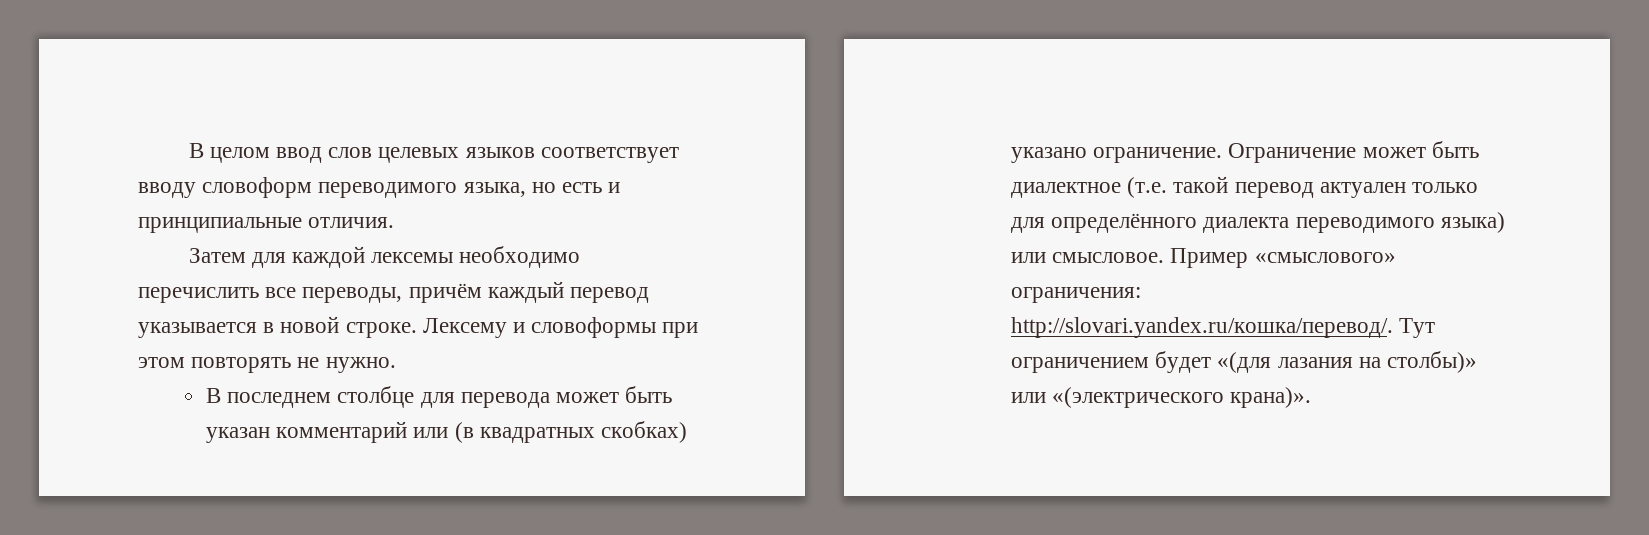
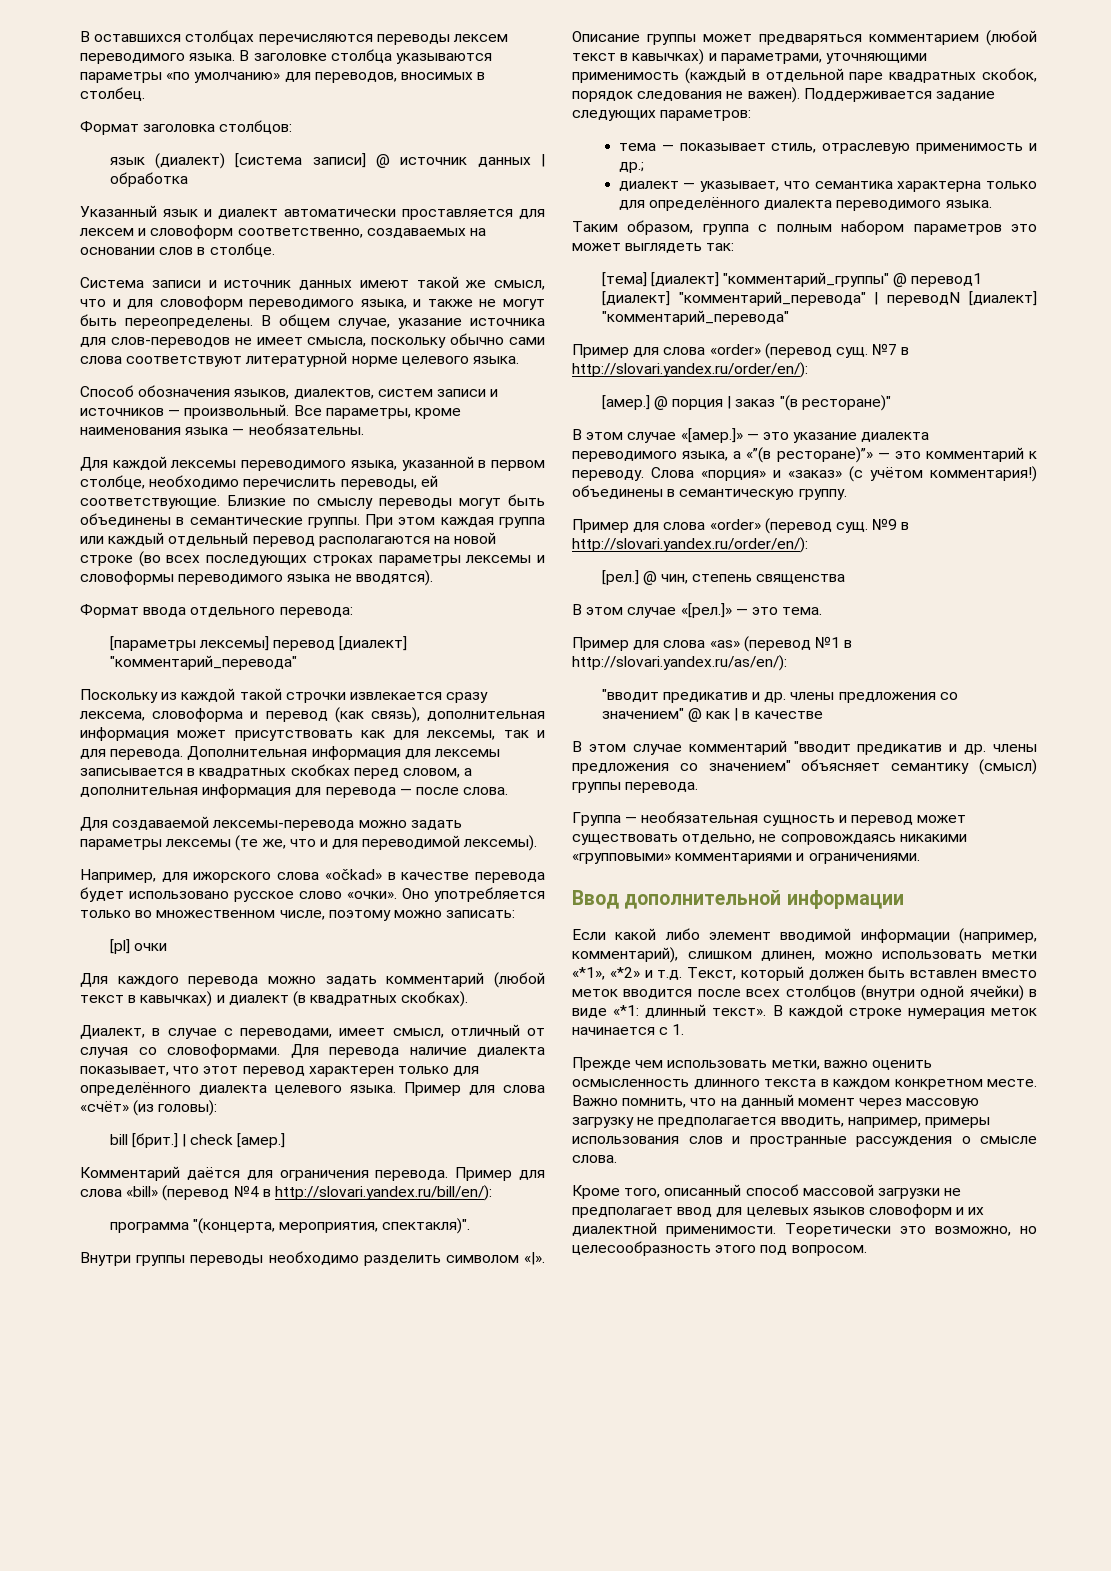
- В целом ввод слов целевых языков соответствует вводу словоформ переводимого языка, но есть и принципиальные отличия.
- Затем для каждой лексемы необходимо перечислить все переводы, причём каждый перевод указывается в новой строке. Лексему и словоформы при этом повторять не нужно.
- В последнем столбце для перевода может быть указан комментарий или (в квадратных скобках) указано ограничение. Ограничение может быть диалектное (т.е. такой перевод актуален только для определённого диалекта переводимого языка) или смысловое. Пример «смыслового» ограничения: http://slovari.yandex.ru/кошка/перевод/. Тут ограничением будет «(для лазания на столбы)» или «(электрического крана)».
+ В оставшихся столбцах перечисляются переводы лексем переводимого языка. В заголовке столбца указываются параметры «по умолчанию» для переводов, вносимых в столбец.
+ Формат заголовка столбцов:
+ язык (диалект) [система записи] @ источник данных | обработка
+ Указанный язык и диалект автоматически проставляется для лексем и словоформ соответственно, создаваемых на основании слов в столбце.
+ Система записи и источник данных имеют такой же смысл, что и для словоформ переводимого языка, и также не могут быть переопределены. В общем случае, указание источника для слов-переводов не имеет смысла, поскольку обычно сами слова соответствуют литературной норме целевого языка.
+ Способ обозначения языков, диалектов, систем записи и источников — произвольный. Все параметры, кроме наименования языка — необязательны.
+ Для каждой лексемы переводимого языка, указанной в первом столбце, необходимо перечислить переводы, ей соответствующие. Близкие по смыслу переводы могут быть объединены в семантические группы. При этом каждая группа или каждый отдельный перевод располагаются на новой строке (во всех последующих строках параметры лексемы и словоформы переводимого языка не вводятся).
+ Формат ввода отдельного перевода:
+ [параметры лексемы] перевод [диалект] "комментарий_перевода"
+ Поскольку из каждой такой строчки извлекается сразу лексема, словоформа и перевод (как связь), дополнительная информация может присутствовать как для лексемы, так и для перевода. Дополнительная информация для лексемы записывается в квадратных скобках перед словом, а дополнительная информация для перевода — после слова.
+ Для создаваемой лексемы-перевода можно задать параметры лексемы (те же, что и для переводимой лексемы).
+ Например, для ижорского слова «očkad» в качестве перевода будет использовано русское слово «очки». Оно употребляется только во множественном числе, поэтому можно записать:
+ [pl] очки
+ Для каждого перевода можно задать комментарий (любой текст в кавычках) и диалект (в квадратных скобках).
+ Диалект, в случае с переводами, имеет смысл, отличный от случая со словоформами. Для перевода наличие диалекта показывает, что этот перевод характерен только для определённого диалекта целевого языка. Пример для слова «счёт» (из головы):
+ bill [брит.] | check [амер.]
+ Комментарий даётся для ограничения перевода. Пример для слова «bill» (перевод №4 в http://slovari.yandex.ru/bill/en/):
+ программа "(концерта, мероприятия, спектакля)".
+ Внутри группы переводы необходимо разделить символом «|». Описание группы может предваряться комментарием (любой текст в кавычках) и параметрами, уточняющими применимость (каждый в отдельной паре квадратных скобок, порядок следования не важен). Поддерживается задание следующих параметров:
+ тема — показывает стиль, отраслевую применимость и др.;
+ диалект — указывает, что семантика характерна только для определённого диалекта переводимого языка.
+ Таким образом, группа с полным набором параметров это может выглядеть так:
+ [тема] [диалект] "комментарий_группы" @ перевод1 [диалект] "комментарий_перевода" | переводN [диалект] "комментарий_перевода"
+ Пример для слова «order» (перевод сущ. №7 в http://slovari.yandex.ru/order/en/):
+ [амер.] @ порция | заказ "(в ресторане)"
+ В этом случае «[амер.]» — это указание диалекта переводимого языка, а «”(в ресторане)”» — это комментарий к переводу. Слова «порция» и «заказ» (с учётом комментария!) объединены в семантическую группу.
+ Пример для слова «order» (перевод сущ. №9 в http://slovari.yandex.ru/order/en/):
+ [рел.] @ чин, степень священства
+ В этом случае «[рел.]» — это тема.
+ Пример для слова «as» (перевод №1 в http://slovari.yandex.ru/as/en/):
+ "вводит предикатив и др. члены предложения со значением" @ как | в качестве
+ В этом случае комментарий "вводит предикатив и др. члены предложения со значением" объясняет семантику (смысл) группы перевода.
+ Группа — необязательная сущность и перевод может существовать отдельно, не сопровождаясь никакими «групповыми» комментариями и ограничениями.
+ Ввод дополнительной информации
+ Если какой либо элемент вводимой информации (например, комментарий), слишком длинен, можно использовать метки «*1», «*2» и т.д. Текст, который должен быть вставлен вместо меток вводится после всех столбцов (внутри одной ячейки) в виде «*1: длинный текст». В каждой строке нумерация меток начинается с 1.
+ Прежде чем использовать метки, важно оценить осмысленность длинного текста в каждом конкретном месте. Важно помнить, что на данный момент через массовую загрузку не предполагается вводить, например, примеры использования слов и пространные рассуждения о смысле слова.
+ Кроме того, описанный способ массовой загрузки не предполагает ввод для целевых языков словоформ и их диалектной применимости. Теоретически это возможно, но целесообразность этого под вопросом.

